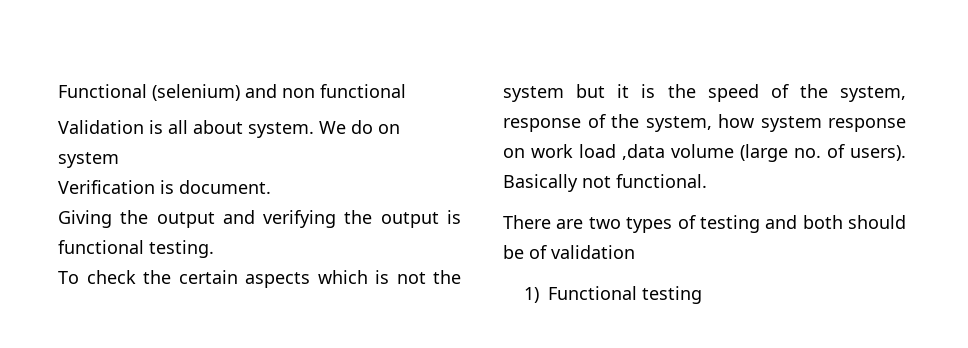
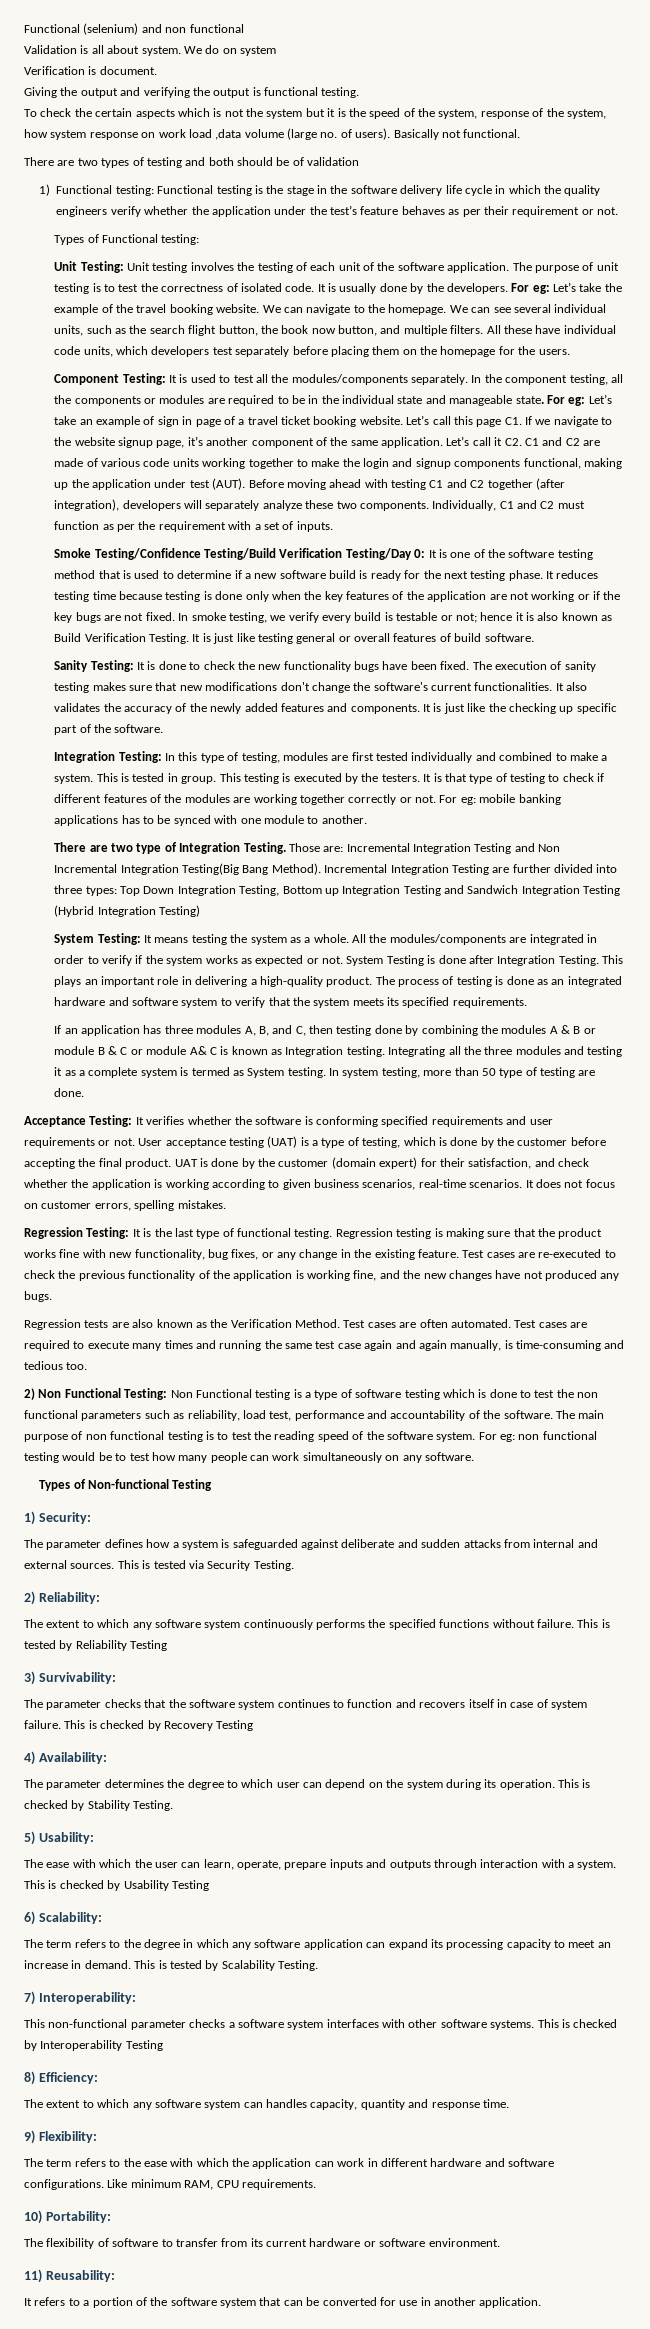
- 1) Functional testing
+ 1) Functional testing: Functional testing is the stage in the software delivery life cycle in which the quality engineers verify whether the application under the test’s feature behaves as per their requirement or not.
+ Types of Functional testing:
+ Unit Testing: Unit testing involves the testing of each unit of the software application. The purpose of unit testing is to test the correctness of isolated code. It is usually done by the developers. For eg: Let’s take the example of the travel booking website. We can navigate to the homepage. We can see several individual units, such as the search flight button, the book now button, and multiple filters. All these have individual code units, which developers test separately before placing them on the homepage for the users.
+ Component Testing: It is used to test all the modules/components separately. In the component testing, all the components or modules are required to be in the individual state and manageable state. For eg: Let’s take an example of sign in page of a travel ticket booking website. Let’s call this page C1. If we navigate to the website signup page, it’s another component of the same application. Let’s call it C2. C1 and C2 are made of various code units working together to make the login and signup components functional, making up the application under test (AUT). Before moving ahead with testing C1 and C2 together (after integration), developers will separately analyze these two components. Individually, C1 and C2 must function as per the requirement with a set of inputs.
+ Smoke Testing/Confidence Testing/Build Verification Testing/Day 0: It is one of the software testing method that is used to determine if a new software build is ready for the next testing phase. It reduces testing time because testing is done only when the key features of the application are not working or if the key bugs are not fixed. In smoke testing, we verify every build is testable or not; hence it is also known as Build Verification Testing. It is just like testing general or overall features of build software.
+ Sanity Testing: It is done to check the new functionality bugs have been fixed. The execution of sanity testing makes sure that new modifications don't change the software's current functionalities. It also validates the accuracy of the newly added features and components. It is just like the checking up specific part of the software.
+ Integration Testing: In this type of testing, modules are first tested individually and combined to make a system. This is tested in group. This testing is executed by the testers. It is that type of testing to check if different features of the modules are working together correctly or not. For eg: mobile banking applications has to be synced with one module to another.
+ There are two type of Integration Testing. Those are: Incremental Integration Testing and Non Incremental Integration Testing(Big Bang Method). Incremental Integration Testing are further divided into three types: Top Down Integration Testing, Bottom up Integration Testing and Sandwich Integration Testing (Hybrid Integration Testing)
+ System Testing: It means testing the system as a whole. All the modules/components are integrated in order to verify if the system works as expected or not. System Testing is done after Integration Testing. This plays an important role in delivering a high-quality product. The process of testing is done as an integrated hardware and software system to verify that the system meets its specified requirements.
+ If an application has three modules A, B, and C, then testing done by combining the modules A & B or module B & C or module A& C is known as Integration testing. Integrating all the three modules and testing it as a complete system is termed as System testing. In system testing, more than 50 type of testing are done.
+ Acceptance Testing: It verifies whether the software is conforming specified requirements and user requirements or not. User acceptance testing (UAT) is a type of testing, which is done by the customer before accepting the final product. UAT is done by the customer (domain expert) for their satisfaction, and check whether the application is working according to given business scenarios, real-time scenarios. It does not focus on customer errors, spelling mistakes.
+ Regression Testing: It is the last type of functional testing. Regression testing is making sure that the product works fine with new functionality, bug fixes, or any change in the existing feature. Test cases are re-executed to check the previous functionality of the application is working fine, and the new changes have not produced any bugs.
+ Regression tests are also known as the Verification Method. Test cases are often automated. Test cases are required to execute many times and running the same test case again and again manually, is time-consuming and tedious too.
+ 2) Non Functional Testing: Non Functional testing is a type of software testing which is done to test the non functional parameters such as reliability, load test, performance and accountability of the software. The main purpose of non functional testing is to test the reading speed of the software system. For eg: non functional testing would be to test how many people can work simultaneously on any software.
+ Types of Non-functional Testing
+ 1) Security:
+ The parameter defines how a system is safeguarded against deliberate and sudden attacks from internal and external sources. This is tested via Security Testing.
+ 2) Reliability:
+ The extent to which any software system continuously performs the specified functions without failure. This is tested by Reliability Testing
+ 3) Survivability:
+ The parameter checks that the software system continues to function and recovers itself in case of system failure. This is checked by Recovery Testing
+ 4) Availability:
+ The parameter determines the degree to which user can depend on the system during its operation. This is checked by Stability Testing.
+ 5) Usability:
+ The ease with which the user can learn, operate, prepare inputs and outputs through interaction with a system. This is checked by Usability Testing
+ 6) Scalability:
+ The term refers to the degree in which any software application can expand its processing capacity to meet an increase in demand. This is tested by Scalability Testing.
+ 7) Interoperability:
+ This non-functional parameter checks a software system interfaces with other software systems. This is checked by Interoperability Testing
+ 8) Efficiency:
+ The extent to which any software system can handles capacity, quantity and response time.
+ 9) Flexibility:
+ The term refers to the ease with which the application can work in different hardware and software configurations. Like minimum RAM, CPU requirements.
+ 10) Portability:
+ The flexibility of software to transfer from its current hardware or software environment.
+ 11) Reusability:
+ It refers to a portion of the software system that can be converted for use in another application.

